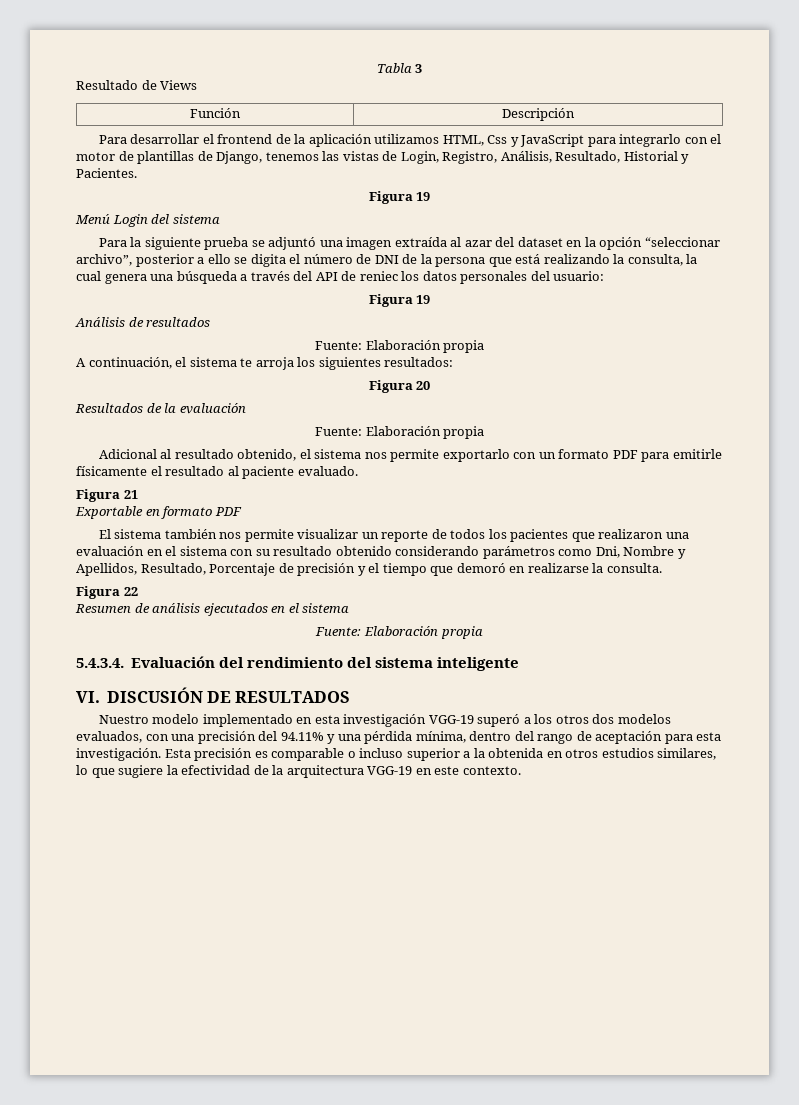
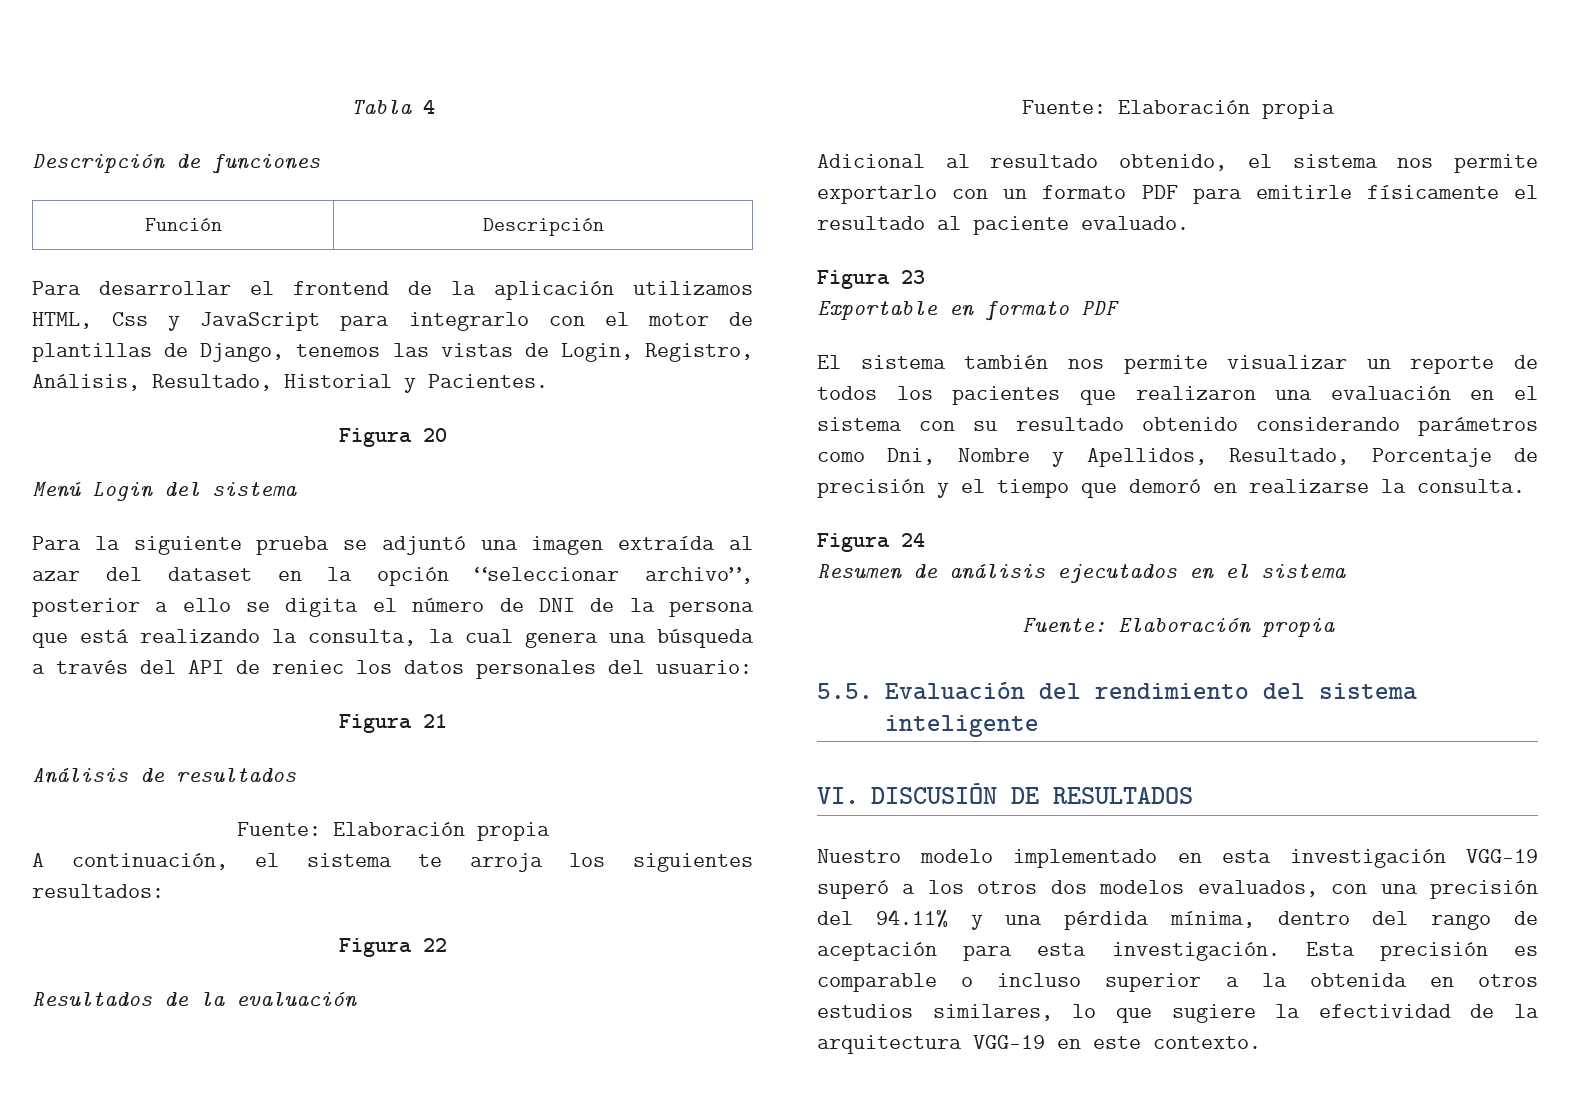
- Tabla 3
- Resultado de Views
+ Tabla 4
+ Descripción de funciones
  Para desarrollar el frontend de la aplicación utilizamos HTML, Css y JavaScript para integrarlo con el motor de plantillas de Django, tenemos las vistas de Login, Registro, Análisis, Resultado, Historial y Pacientes.
- Figura 19
+ Figura 20
  Para la siguiente prueba se adjuntó una imagen extraída al azar del dataset en la opción “seleccionar archivo”, posterior a ello se digita el número de DNI de la persona que está realizando la consulta, la cual genera una búsqueda a través del API de reniec los datos personales del usuario:
- Figura 19
+ Figura 21
- Figura 20
+ Figura 22
- Figura 21
+ Figura 23
- Figura 22
+ Figura 24
- 5.4.3.4. Evaluación del rendimiento del sistema inteligente
+ 5.5. Evaluación del rendimiento del sistema inteligente

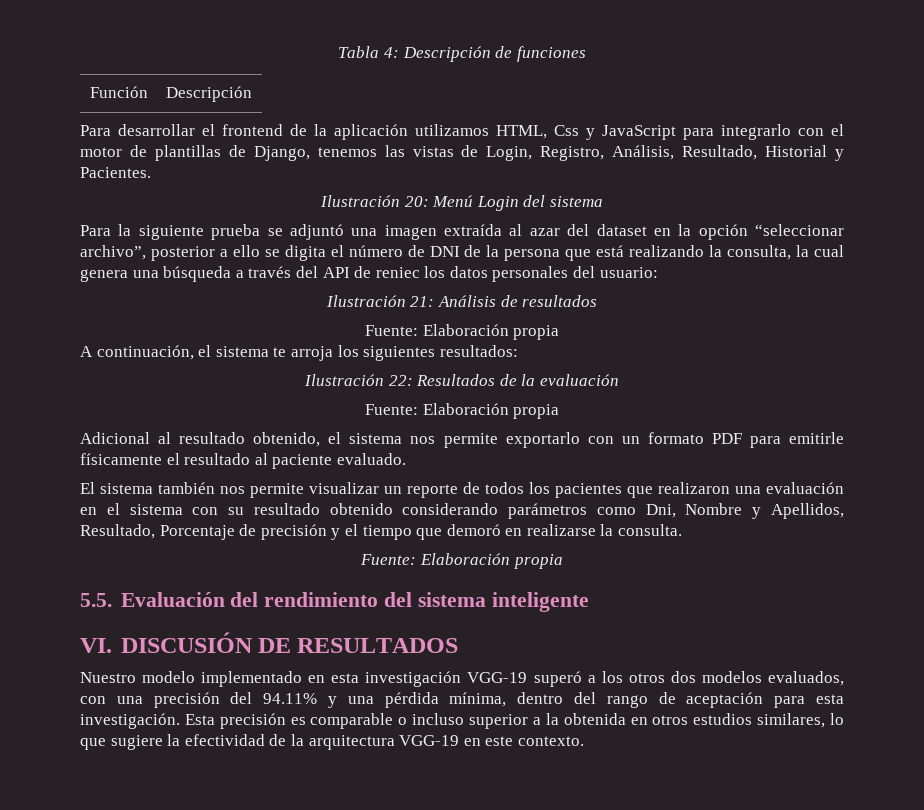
- Tabla 4
- Descripción de funciones
+ Tabla 4: Descripción de funciones
- Figura 20
- Menú Login del sistema
+ Ilustración 20: Menú Login del sistema
- Figura 21
- Análisis de resultados
+ Ilustración 21: Análisis de resultados
- Figura 22
- Resultados de la evaluación
+ Ilustración 22: Resultados de la evaluación
- Figura 23
- Exportable en formato PDF
- Figura 24
- Resumen de análisis ejecutados en el sistema

